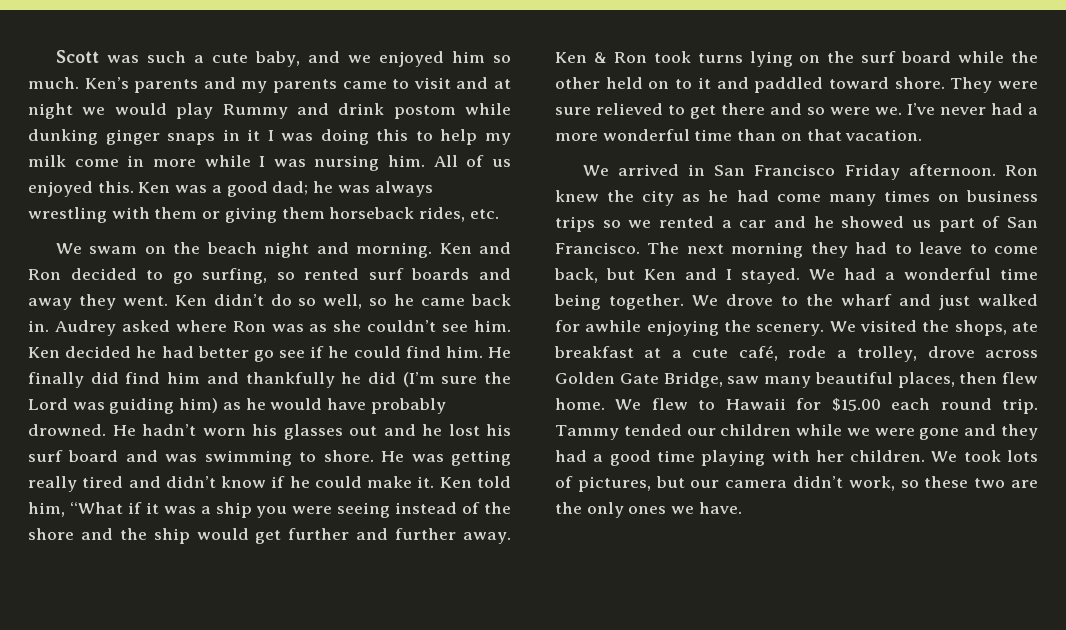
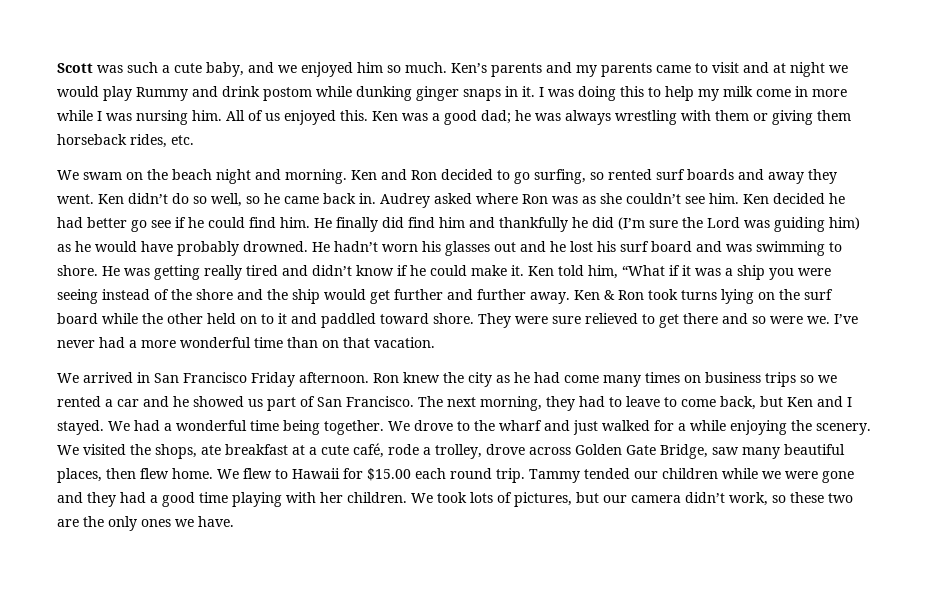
- Ken’s parents and my parents came to visit and at night we would play Rummy and drink postom while dunking ginger snaps in it I was doing this to help my milk come in more while I was nursing him.
+ Ken’s parents and my parents came to visit and at night we would play Rummy and drink postom while dunking ginger snaps in it. I was doing this to help my milk come in more while I was nursing him.
- The next morning they had to leave to come back, but Ken and I stayed.
+ The next morning, they had to leave to come back, but Ken and I stayed.
- We drove to the wharf and just walked for awhile enjoying the scenery.
+ We drove to the wharf and just walked for a while enjoying the scenery.

